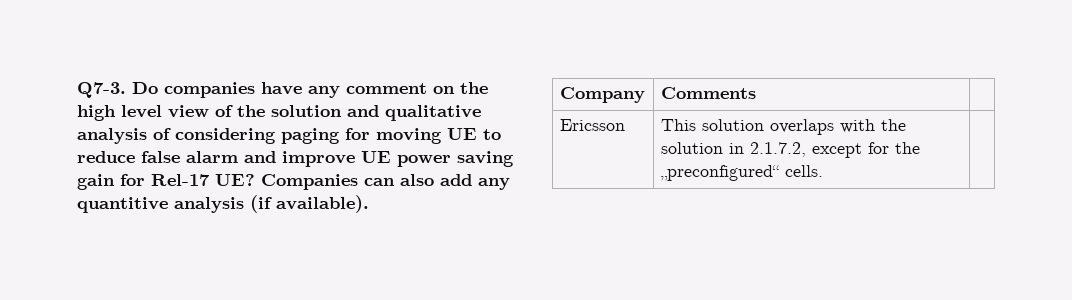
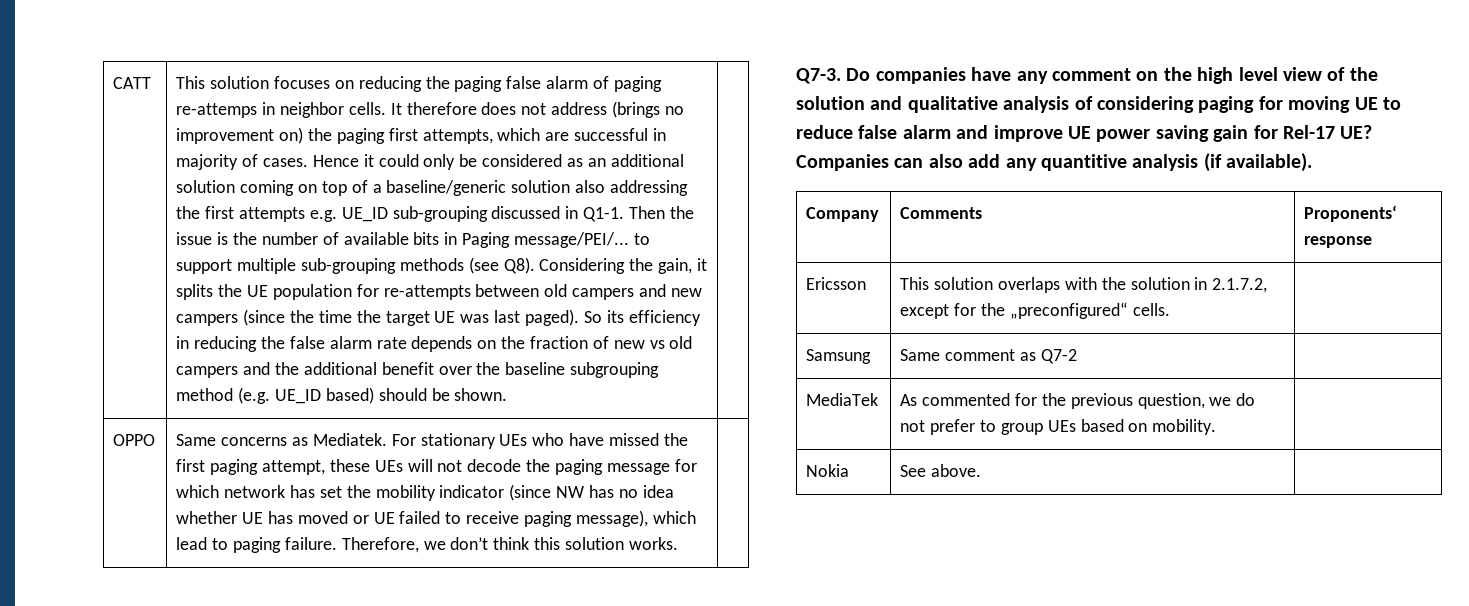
+ CATT | This solution focuses on reducing the paging false alarm of paging re-attemps in neighbor cells. It therefore does not address (brings no improvement on) the paging first attempts, which are successful in majority of cases. Hence it could only be considered as an additional solution coming on top of a baseline/generic solution also addressing the first attempts e.g. UE_ID sub-grouping discussed in Q1-1. Then the issue is the number of available bits in Paging message/PEI/... to support multiple sub-grouping methods (see Q8). Considering the gain, it splits the UE population for re-attempts between old campers and new campers (since the time the target UE was last paged). So its efficiency in reducing the false alarm rate depends on the fraction of new vs old campers and the additional benefit over the baseline subgrouping method (e.g. UE_ID based) should be shown. |
+ OPPO | Same concerns as Mediatek. For stationary UEs who have missed the first paging attempt, these UEs will not decode the paging message for which network has set the mobility indicator (since NW has no idea whether UE has moved or UE failed to receive paging message), which lead to paging failure. Therefore, we don’t think this solution works.
- Company | Comments |
+ Company | Comments | Proponents‘ response
+ Samsung | Same comment as Q7-2 |
+ MediaTek | As commented for the previous question, we do not prefer to group UEs based on mobility. |
+ Nokia | See above. |

